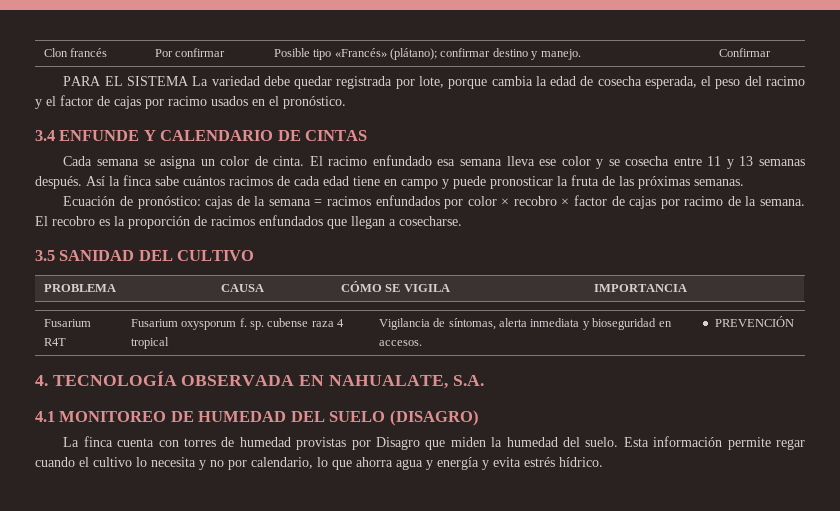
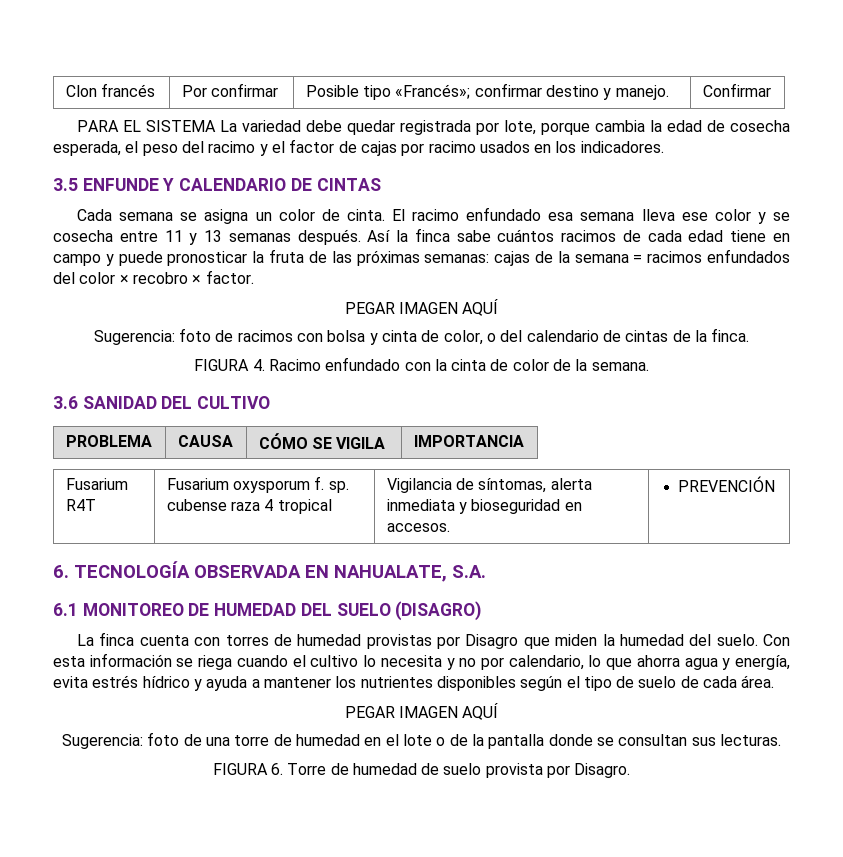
- Clon francés | Por confirmar | Posible tipo «Francés» (plátano); confirmar destino y manejo. | Confirmar
+ Clon francés | Por confirmar | Posible tipo «Francés»; confirmar destino y manejo. | Confirmar
- PARA EL SISTEMA La variedad debe quedar registrada por lote, porque cambia la edad de cosecha esperada, el peso del racimo y el factor de cajas por racimo usados en el pronóstico.
- 3.4 ENFUNDE Y CALENDARIO DE CINTAS
+ PARA EL SISTEMA La variedad debe quedar registrada por lote, porque cambia la edad de cosecha esperada, el peso del racimo y el factor de cajas por racimo usados en los indicadores.
+ 3.5 ENFUNDE Y CALENDARIO DE CINTAS
- Así la finca sabe cuántos racimos de cada edad tiene en campo y puede pronosticar la fruta de las próximas semanas.
- Ecuación de pronóstico: cajas de la semana = racimos enfundados por color × recobro × factor de cajas por racimo de la semana. El recobro es la proporción de racimos enfundados que llegan a cosecharse.
- 3.5 SANIDAD DEL CULTIVO
+ Así la finca sabe cuántos racimos de cada edad tiene en campo y puede pronosticar la fruta de las próximas semanas: cajas de la semana = racimos enfundados del color × recobro × factor.
+ PEGAR IMAGEN AQUÍ
+ Sugerencia: foto de racimos con bolsa y cinta de color, o del calendario de cintas de la finca.
+ FIGURA 4. Racimo enfundado con la cinta de color de la semana.
+ 3.6 SANIDAD DEL CULTIVO
- 4. TECNOLOGÍA OBSERVADA EN NAHUALATE, S.A.
+ 6. TECNOLOGÍA OBSERVADA EN NAHUALATE, S.A.
- 4.1 MONITOREO DE HUMEDAD DEL SUELO (DISAGRO)
+ 6.1 MONITOREO DE HUMEDAD DEL SUELO (DISAGRO)
- Esta información permite regar cuando el cultivo lo necesita y no por calendario, lo que ahorra agua y energía y evita estrés hídrico.
+ Con esta información se riega cuando el cultivo lo necesita y no por calendario, lo que ahorra agua y energía, evita estrés hídrico y ayuda a mantener los nutrientes disponibles según el tipo de suelo de cada área.
+ PEGAR IMAGEN AQUÍ
+ Sugerencia: foto de una torre de humedad en el lote o de la pantalla donde se consultan sus lecturas.
+ FIGURA 6. Torre de humedad de suelo provista por Disagro.

